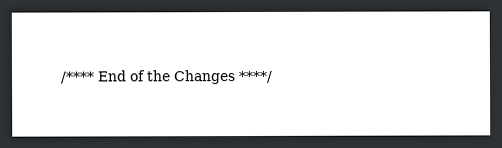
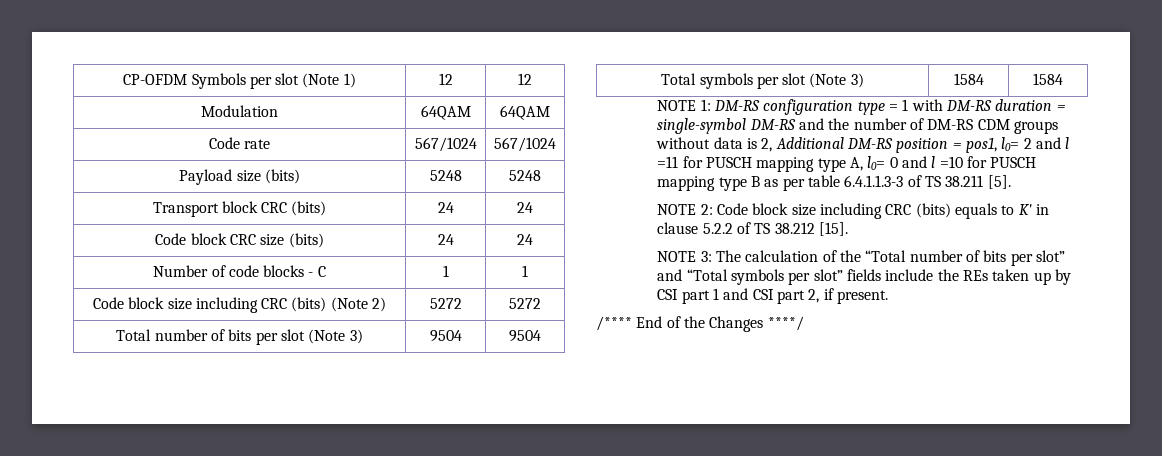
+ CP-OFDM Symbols per slot (Note 1) | 12 | 12
+ Modulation | 64QAM | 64QAM
+ Code rate | 567/1024 | 567/1024
+ Payload size (bits) | 5248 | 5248
+ Transport block CRC (bits) | 24 | 24
+ Code block CRC size (bits) | 24 | 24
+ Number of code blocks - C | 1 | 1
+ Code block size including CRC (bits) (Note 2) | 5272 | 5272
+ Total number of bits per slot (Note 3) | 9504 | 9504
+ Total symbols per slot (Note 3) | 1584 | 1584
+ NOTE 1: DM-RS configuration type = 1 with DM-RS duration = single-symbol DM-RS and the number of DM-RS CDM groups without data is 2, Additional DM-RS position = pos1, l0= 2 and l =11 for PUSCH mapping type A, l0= 0 and l =10 for PUSCH mapping type B as per table 6.4.1.1.3-3 of TS 38.211 [5].
+ NOTE 2: Code block size including CRC (bits) equals to K' in clause 5.2.2 of TS 38.212 [15].
+ NOTE 3: The calculation of the “Total number of bits per slot” and “Total symbols per slot” fields include the REs taken up by CSI part 1 and CSI part 2, if present.

